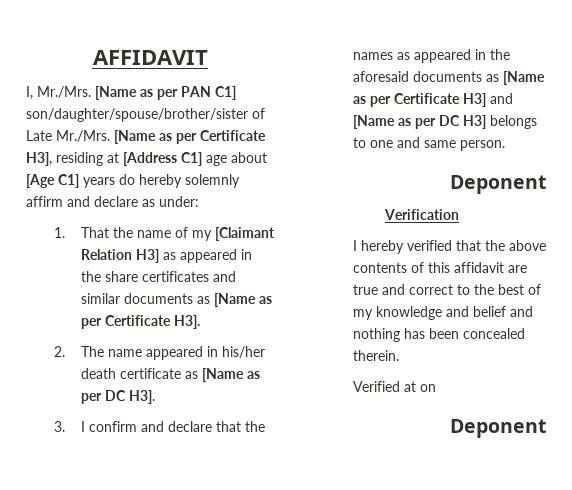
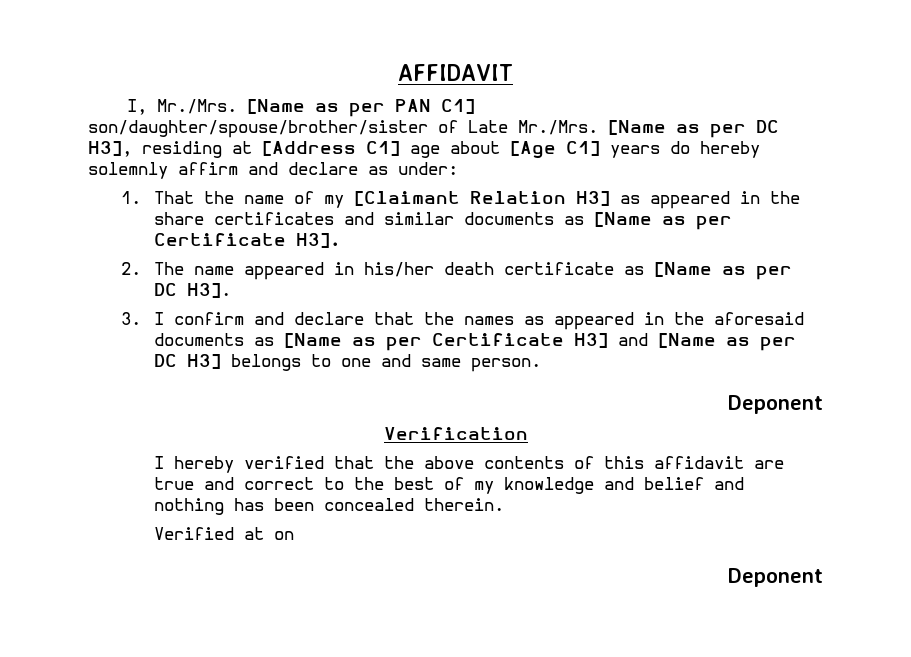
- I, Mr./Mrs. [Name as per PAN C1] son/daughter/spouse/brother/sister of Late Mr./Mrs. [Name as per Certificate H3], residing at [Address C1] age about [Age C1] years do hereby solemnly affirm and declare as under:
+ I, Mr./Mrs. [Name as per PAN C1] son/daughter/spouse/brother/sister of Late Mr./Mrs. [Name as per DC H3], residing at [Address C1] age about [Age C1] years do hereby solemnly affirm and declare as under:

